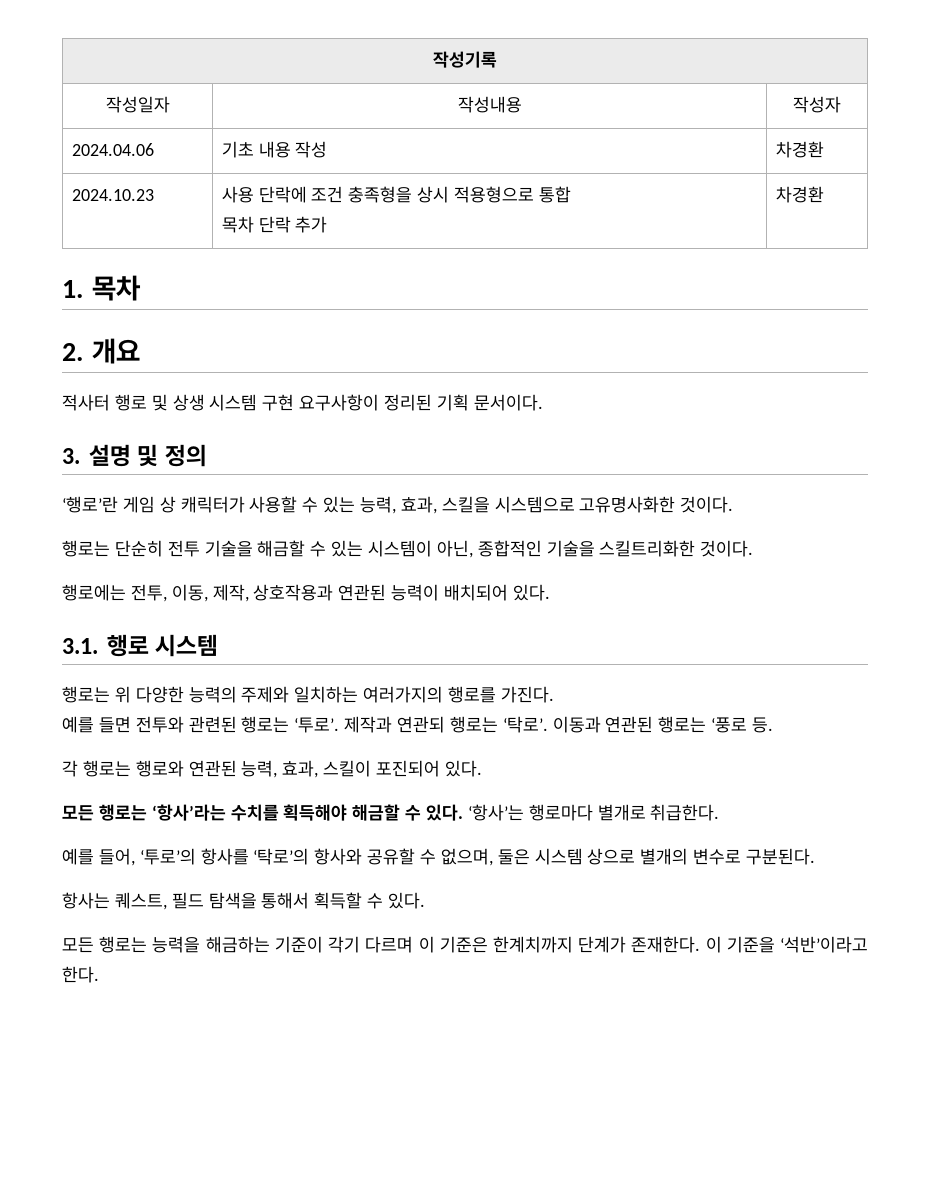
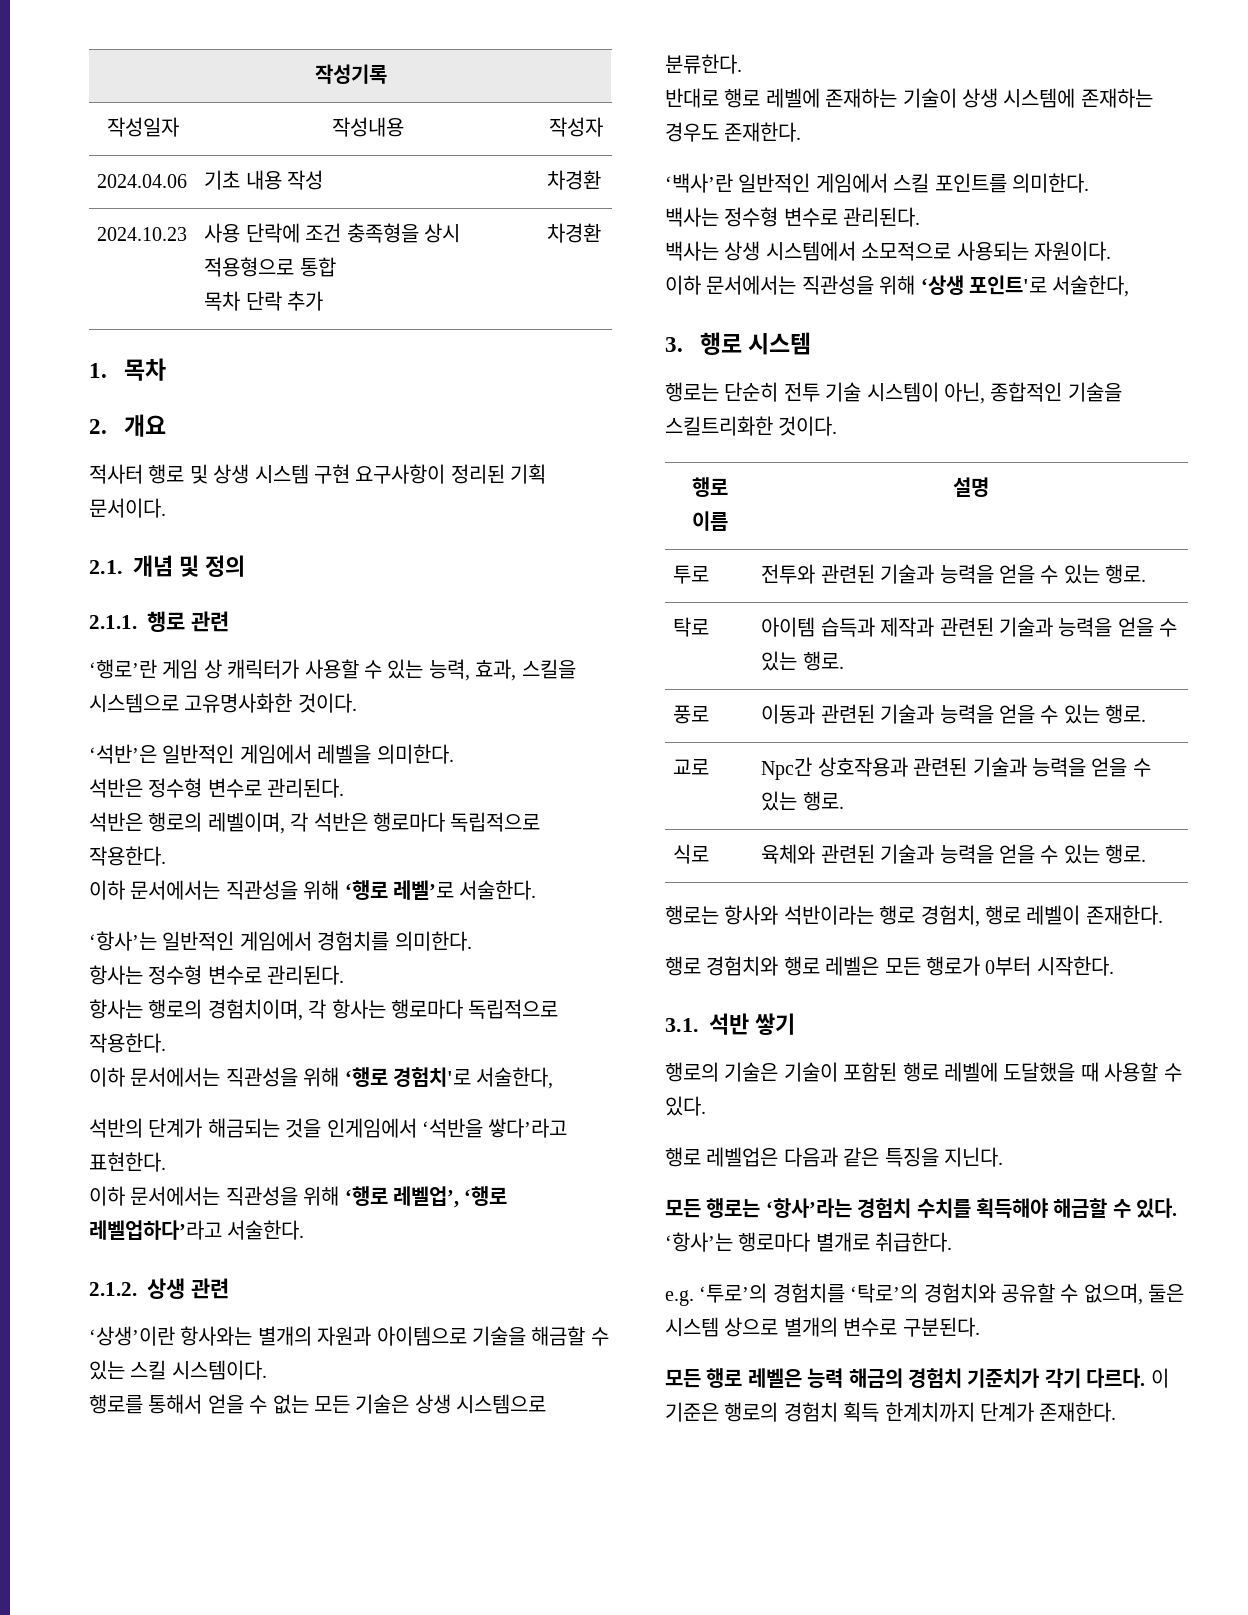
- 3. 설명 및 정의
+ 2.1. 개념 및 정의
+ 2.1.1. 행로 관련
- 행로는 단순히 전투 기술을 해금할 수 있는 시스템이 아닌, 종합적인 기술을 스킬트리화한 것이다.
+ ‘석반’은 일반적인 게임에서 레벨을 의미한다.
+ 석반은 정수형 변수로 관리된다.
+ 석반은 행로의 레벨이며, 각 석반은 행로마다 독립적으로 작용한다.
+ 이하 문서에서는 직관성을 위해 ‘행로 레벨’로 서술한다.
+ ‘항사’는 일반적인 게임에서 경험치를 의미한다.
+ 항사는 정수형 변수로 관리된다.
+ 항사는 행로의 경험치이며, 각 항사는 행로마다 독립적으로 작용한다.
+ 이하 문서에서는 직관성을 위해 ‘행로 경험치'로 서술한다,
+ 석반의 단계가 해금되는 것을 인게임에서 ‘석반을 쌓다’라고 표현한다.
+ 이하 문서에서는 직관성을 위해 ‘행로 레벨업’, ‘행로 레벨업하다’라고 서술한다.
+ 2.1.2. 상생 관련
+ ‘상생’이란 항사와는 별개의 자원과 아이템으로 기술을 해금할 수 있는 스킬 시스템이다.
+ 행로를 통해서 얻을 수 없는 모든 기술은 상생 시스템으로 분류한다.
+ 반대로 행로 레벨에 존재하는 기술이 상생 시스템에 존재하는 경우도 존재한다.
+ ‘백사’란 일반적인 게임에서 스킬 포인트를 의미한다.
+ 백사는 정수형 변수로 관리된다.
+ 백사는 상생 시스템에서 소모적으로 사용되는 자원이다.
+ 이하 문서에서는 직관성을 위해 ‘상생 포인트'로 서술한다,
+ 3. 행로 시스템
+ 행로는 단순히 전투 기술 시스템이 아닌, 종합적인 기술을 스킬트리화한 것이다.
- 행로에는 전투, 이동, 제작, 상호작용과 연관된 능력이 배치되어 있다.
- 3.1. 행로 시스템
- 행로는 위 다양한 능력의 주제와 일치하는 여러가지의 행로를 가진다.
- 예를 들면 전투와 관련된 행로는 ‘투로’. 제작과 연관되 행로는 ‘탁로’. 이동과 연관된 행로는 ‘풍로 등.
- 각 행로는 행로와 연관된 능력, 효과, 스킬이 포진되어 있다.
+ 행로 이름 | 설명
+ 투로 | 전투와 관련된 기술과 능력을 얻을 수 있는 행로.
+ 탁로 | 아이템 습득과 제작과 관련된 기술과 능력을 얻을 수 있는 행로.
+ 풍로 | 이동과 관련된 기술과 능력을 얻을 수 있는 행로.
+ 교로 | Npc간 상호작용과 관련된 기술과 능력을 얻을 수 있는 행로.
+ 식로 | 육체와 관련된 기술과 능력을 얻을 수 있는 행로.
+ 행로는 항사와 석반이라는 행로 경험치, 행로 레벨이 존재한다.
+ 행로 경험치와 행로 레벨은 모든 행로가 0부터 시작한다.
+ 3.1. 석반 쌓기
+ 행로의 기술은 기술이 포함된 행로 레벨에 도달했을 때 사용할 수 있다.
+ 행로 레벨업은 다음과 같은 특징을 지닌다.
- 모든 행로는 ‘항사’라는 수치를 획득해야 해금할 수 있다.
+ 모든 행로는 ‘항사’라는 경험치 수치를 획득해야 해금할 수 있다.
- 예를 들어, ‘투로’의 항사를 ‘탁로’의 항사와 공유할 수 없으며, 둘은 시스템 상으로 별개의 변수로 구분된다.
+ e.g. ‘투로’의 경험치를 ‘탁로’의 경험치와 공유할 수 없으며, 둘은 시스템 상으로 별개의 변수로 구분된다.
- 항사는 퀘스트, 필드 탐색을 통해서 획득할 수 있다.
- 모든 행로는 능력을 해금하는 기준이 각기 다르며 이 기준은 한계치까지 단계가 존재한다. 이 기준을 ‘석반’이라고 한다.
+ 모든 행로 레벨은 능력 해금의 경험치 기준치가 각기 다르다. 이 기준은 행로의 경험치 획득 한계치까지 단계가 존재한다.

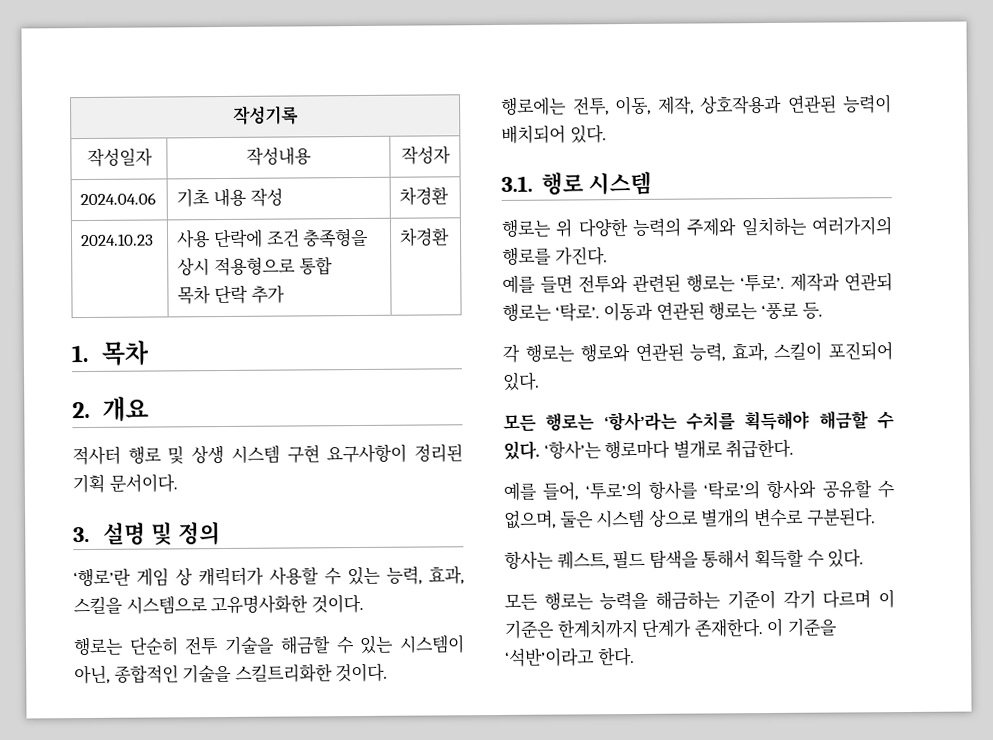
- 2.1. 개념 및 정의
+ 3. 설명 및 정의
- 2.1.1. 행로 관련
- ‘석반’은 일반적인 게임에서 레벨을 의미한다.
- 석반은 정수형 변수로 관리된다.
- 석반은 행로의 레벨이며, 각 석반은 행로마다 독립적으로 작용한다.
- 이하 문서에서는 직관성을 위해 ‘행로 레벨’로 서술한다.
- ‘항사’는 일반적인 게임에서 경험치를 의미한다.
- 항사는 정수형 변수로 관리된다.
- 항사는 행로의 경험치이며, 각 항사는 행로마다 독립적으로 작용한다.
- 이하 문서에서는 직관성을 위해 ‘행로 경험치'로 서술한다,
- 석반의 단계가 해금되는 것을 인게임에서 ‘석반을 쌓다’라고 표현한다.
- 이하 문서에서는 직관성을 위해 ‘행로 레벨업’, ‘행로 레벨업하다’라고 서술한다.
- 2.1.2. 상생 관련
- ‘상생’이란 항사와는 별개의 자원과 아이템으로 기술을 해금할 수 있는 스킬 시스템이다.
- 행로를 통해서 얻을 수 없는 모든 기술은 상생 시스템으로 분류한다.
- 반대로 행로 레벨에 존재하는 기술이 상생 시스템에 존재하는 경우도 존재한다.
- ‘백사’란 일반적인 게임에서 스킬 포인트를 의미한다.
- 백사는 정수형 변수로 관리된다.
- 백사는 상생 시스템에서 소모적으로 사용되는 자원이다.
- 이하 문서에서는 직관성을 위해 ‘상생 포인트'로 서술한다,
- 3. 행로 시스템
- 행로는 단순히 전투 기술 시스템이 아닌, 종합적인 기술을 스킬트리화한 것이다.
- 행로 이름 | 설명
- 투로 | 전투와 관련된 기술과 능력을 얻을 수 있는 행로.
- 탁로 | 아이템 습득과 제작과 관련된 기술과 능력을 얻을 수 있는 행로.
- 풍로 | 이동과 관련된 기술과 능력을 얻을 수 있는 행로.
- 교로 | Npc간 상호작용과 관련된 기술과 능력을 얻을 수 있는 행로.
- 식로 | 육체와 관련된 기술과 능력을 얻을 수 있는 행로.
- 행로는 항사와 석반이라는 행로 경험치, 행로 레벨이 존재한다.
- 행로 경험치와 행로 레벨은 모든 행로가 0부터 시작한다.
- 3.1. 석반 쌓기
- 행로의 기술은 기술이 포함된 행로 레벨에 도달했을 때 사용할 수 있다.
- 행로 레벨업은 다음과 같은 특징을 지닌다.
+ 행로는 단순히 전투 기술을 해금할 수 있는 시스템이 아닌, 종합적인 기술을 스킬트리화한 것이다.
+ 행로에는 전투, 이동, 제작, 상호작용과 연관된 능력이 배치되어 있다.
+ 3.1. 행로 시스템
+ 행로는 위 다양한 능력의 주제와 일치하는 여러가지의 행로를 가진다.
+ 예를 들면 전투와 관련된 행로는 ‘투로’. 제작과 연관되 행로는 ‘탁로’. 이동과 연관된 행로는 ‘풍로 등.
+ 각 행로는 행로와 연관된 능력, 효과, 스킬이 포진되어 있다.
- 모든 행로는 ‘항사’라는 경험치 수치를 획득해야 해금할 수 있다.
+ 모든 행로는 ‘항사’라는 수치를 획득해야 해금할 수 있다.
- e.g. ‘투로’의 경험치를 ‘탁로’의 경험치와 공유할 수 없으며, 둘은 시스템 상으로 별개의 변수로 구분된다.
+ 예를 들어, ‘투로’의 항사를 ‘탁로’의 항사와 공유할 수 없으며, 둘은 시스템 상으로 별개의 변수로 구분된다.
- 모든 행로 레벨은 능력 해금의 경험치 기준치가 각기 다르다. 이 기준은 행로의 경험치 획득 한계치까지 단계가 존재한다.
+ 항사는 퀘스트, 필드 탐색을 통해서 획득할 수 있다.
+ 모든 행로는 능력을 해금하는 기준이 각기 다르며 이 기준은 한계치까지 단계가 존재한다. 이 기준을 ‘석반’이라고 한다.

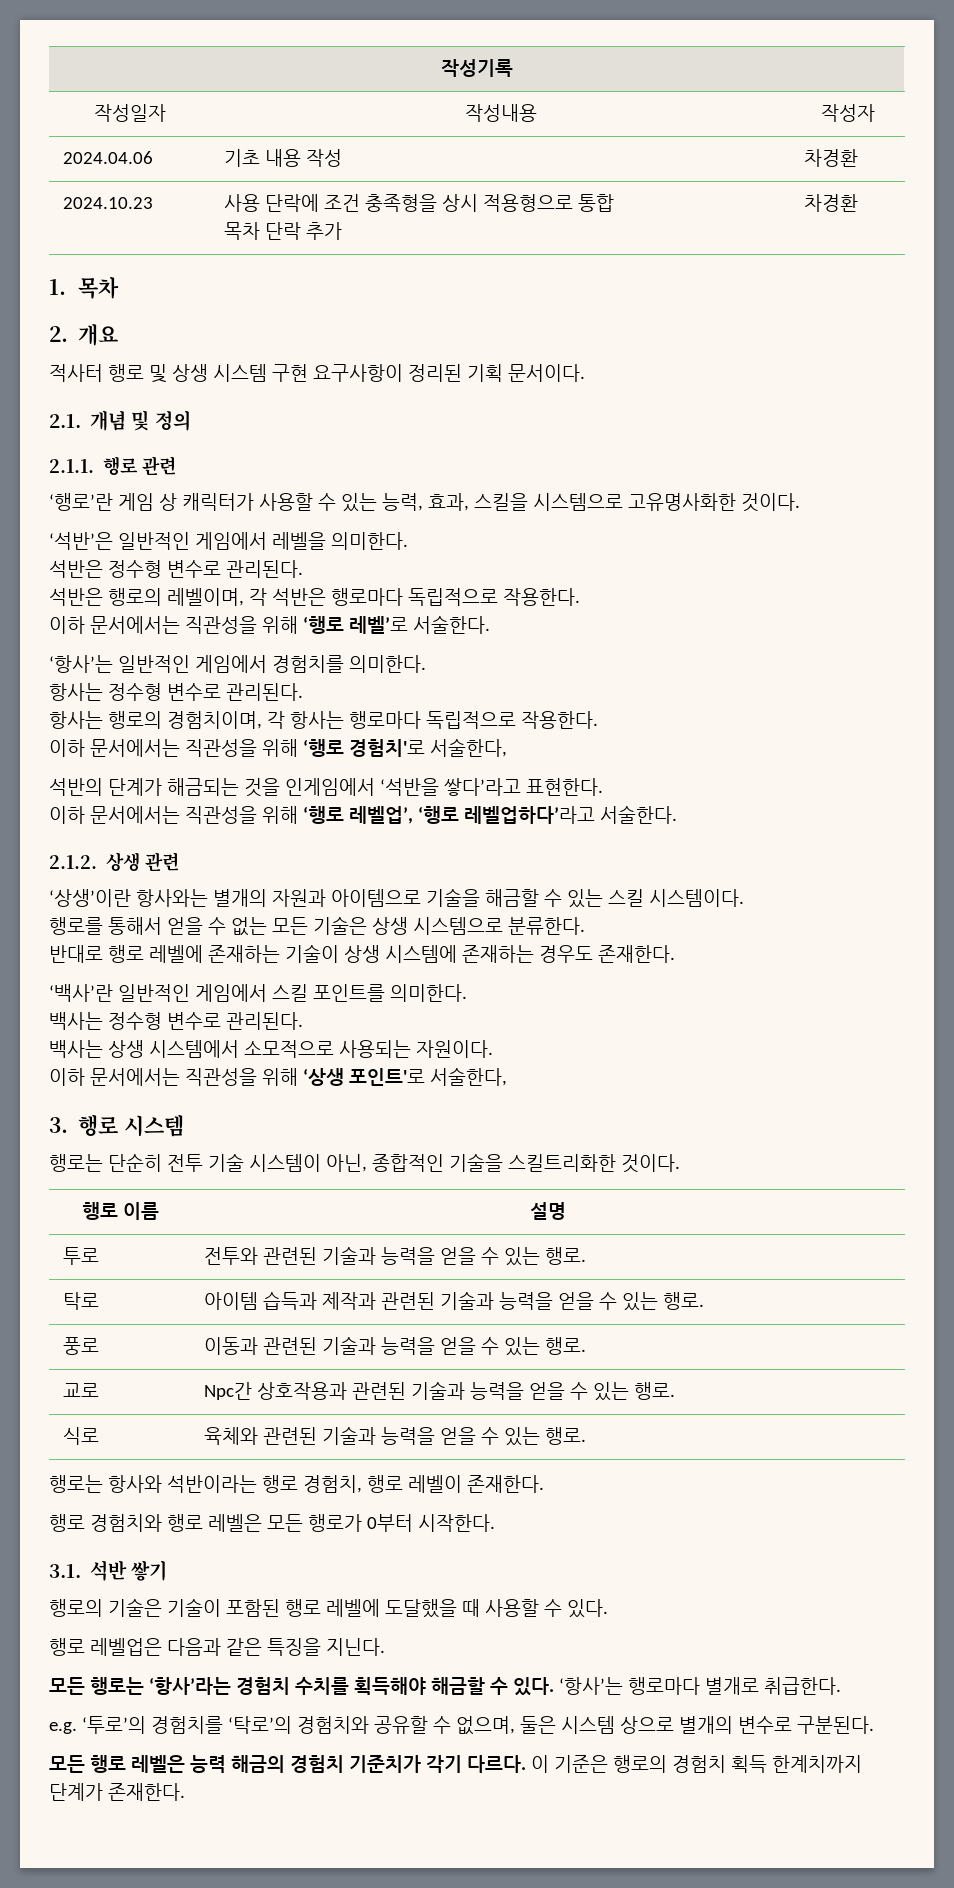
- 3. 설명 및 정의
+ 2.1. 개념 및 정의
+ 2.1.1. 행로 관련
- 행로는 단순히 전투 기술을 해금할 수 있는 시스템이 아닌, 종합적인 기술을 스킬트리화한 것이다.
+ ‘석반’은 일반적인 게임에서 레벨을 의미한다.
+ 석반은 정수형 변수로 관리된다.
+ 석반은 행로의 레벨이며, 각 석반은 행로마다 독립적으로 작용한다.
+ 이하 문서에서는 직관성을 위해 ‘행로 레벨’로 서술한다.
+ ‘항사’는 일반적인 게임에서 경험치를 의미한다.
+ 항사는 정수형 변수로 관리된다.
+ 항사는 행로의 경험치이며, 각 항사는 행로마다 독립적으로 작용한다.
+ 이하 문서에서는 직관성을 위해 ‘행로 경험치'로 서술한다,
+ 석반의 단계가 해금되는 것을 인게임에서 ‘석반을 쌓다’라고 표현한다.
+ 이하 문서에서는 직관성을 위해 ‘행로 레벨업’, ‘행로 레벨업하다’라고 서술한다.
+ 2.1.2. 상생 관련
+ ‘상생’이란 항사와는 별개의 자원과 아이템으로 기술을 해금할 수 있는 스킬 시스템이다.
+ 행로를 통해서 얻을 수 없는 모든 기술은 상생 시스템으로 분류한다.
+ 반대로 행로 레벨에 존재하는 기술이 상생 시스템에 존재하는 경우도 존재한다.
+ ‘백사’란 일반적인 게임에서 스킬 포인트를 의미한다.
+ 백사는 정수형 변수로 관리된다.
+ 백사는 상생 시스템에서 소모적으로 사용되는 자원이다.
+ 이하 문서에서는 직관성을 위해 ‘상생 포인트'로 서술한다,
+ 3. 행로 시스템
+ 행로는 단순히 전투 기술 시스템이 아닌, 종합적인 기술을 스킬트리화한 것이다.
- 행로에는 전투, 이동, 제작, 상호작용과 연관된 능력이 배치되어 있다.
- 3.1. 행로 시스템
- 행로는 위 다양한 능력의 주제와 일치하는 여러가지의 행로를 가진다.
- 예를 들면 전투와 관련된 행로는 ‘투로’. 제작과 연관되 행로는 ‘탁로’. 이동과 연관된 행로는 ‘풍로 등.
- 각 행로는 행로와 연관된 능력, 효과, 스킬이 포진되어 있다.
+ 행로 이름 | 설명
+ 투로 | 전투와 관련된 기술과 능력을 얻을 수 있는 행로.
+ 탁로 | 아이템 습득과 제작과 관련된 기술과 능력을 얻을 수 있는 행로.
+ 풍로 | 이동과 관련된 기술과 능력을 얻을 수 있는 행로.
+ 교로 | Npc간 상호작용과 관련된 기술과 능력을 얻을 수 있는 행로.
+ 식로 | 육체와 관련된 기술과 능력을 얻을 수 있는 행로.
+ 행로는 항사와 석반이라는 행로 경험치, 행로 레벨이 존재한다.
+ 행로 경험치와 행로 레벨은 모든 행로가 0부터 시작한다.
+ 3.1. 석반 쌓기
+ 행로의 기술은 기술이 포함된 행로 레벨에 도달했을 때 사용할 수 있다.
+ 행로 레벨업은 다음과 같은 특징을 지닌다.
- 모든 행로는 ‘항사’라는 수치를 획득해야 해금할 수 있다.
+ 모든 행로는 ‘항사’라는 경험치 수치를 획득해야 해금할 수 있다.
- 예를 들어, ‘투로’의 항사를 ‘탁로’의 항사와 공유할 수 없으며, 둘은 시스템 상으로 별개의 변수로 구분된다.
+ e.g. ‘투로’의 경험치를 ‘탁로’의 경험치와 공유할 수 없으며, 둘은 시스템 상으로 별개의 변수로 구분된다.
- 항사는 퀘스트, 필드 탐색을 통해서 획득할 수 있다.
- 모든 행로는 능력을 해금하는 기준이 각기 다르며 이 기준은 한계치까지 단계가 존재한다. 이 기준을 ‘석반’이라고 한다.
+ 모든 행로 레벨은 능력 해금의 경험치 기준치가 각기 다르다. 이 기준은 행로의 경험치 획득 한계치까지 단계가 존재한다.

